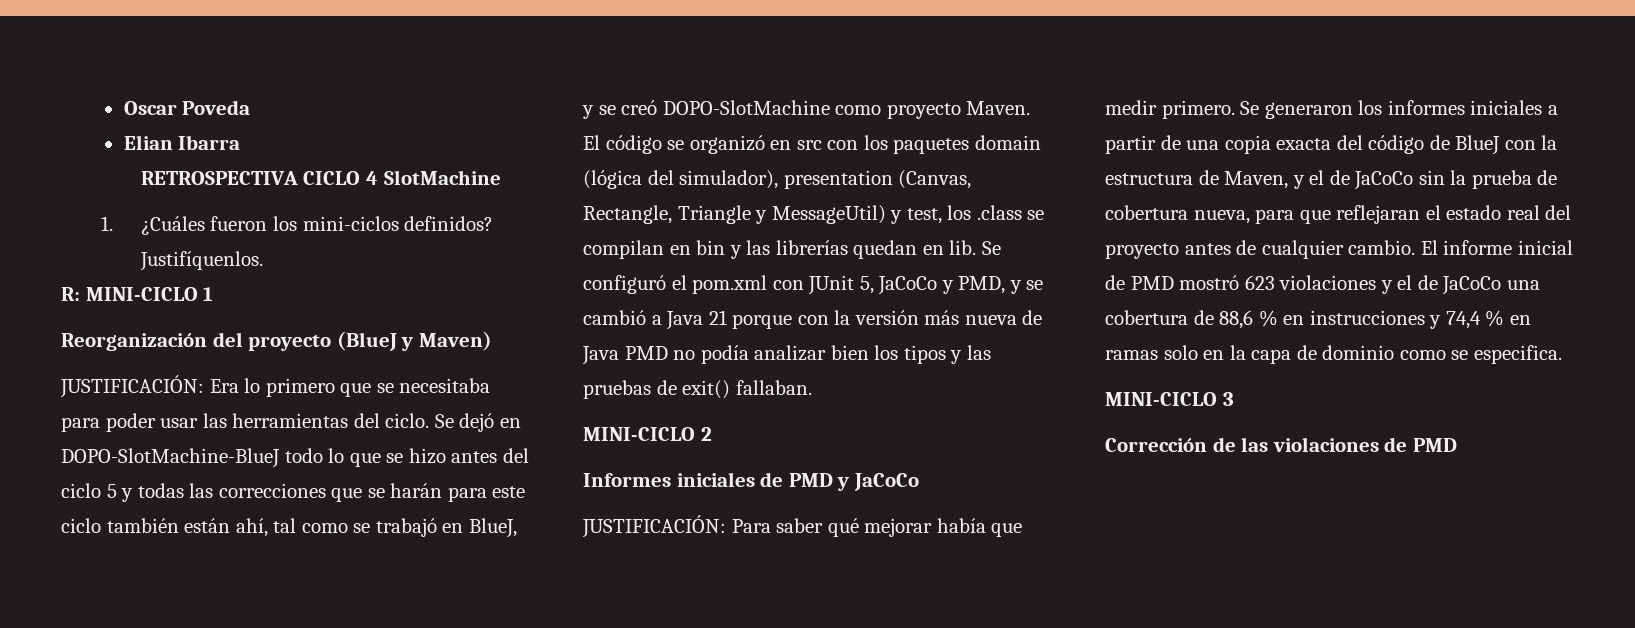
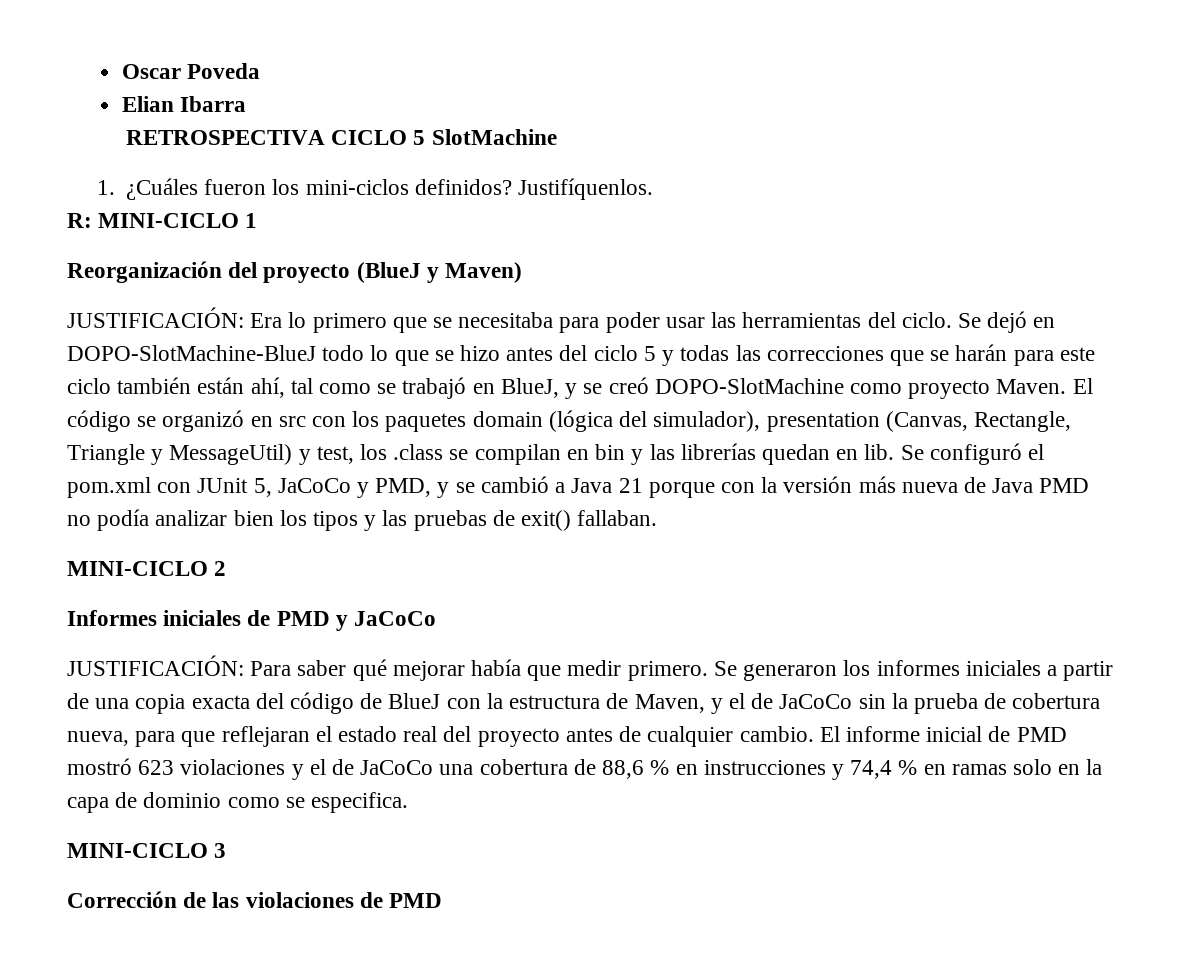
- RETROSPECTIVA CICLO 4 SlotMachine
+ RETROSPECTIVA CICLO 5 SlotMachine

